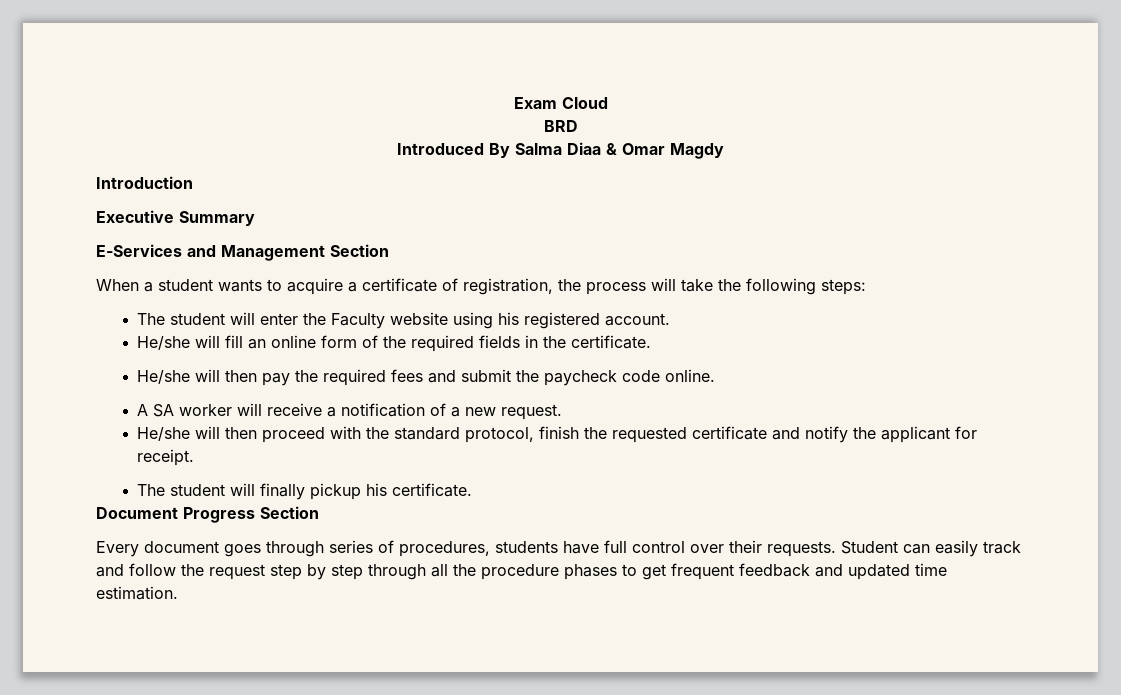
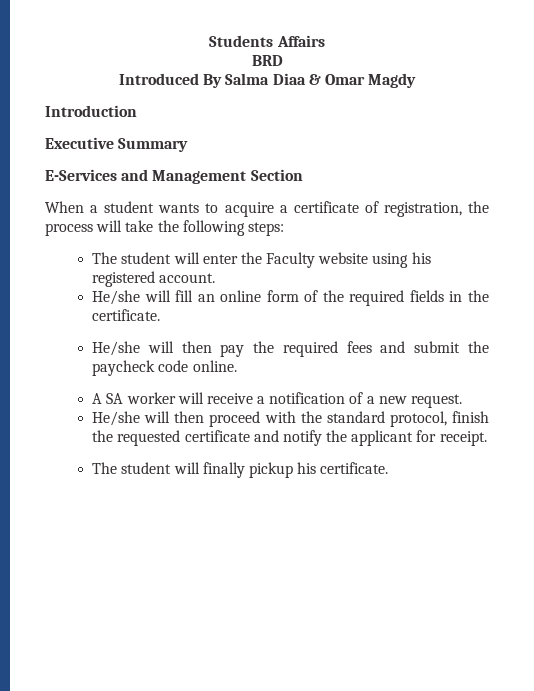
- Exam Cloud
+ Students Affairs
- Document Progress Section
- Every document goes through series of procedures, students have full control over their requests. Student can easily track and follow the request step by step through all the procedure phases to get frequent feedback and updated time estimation.

